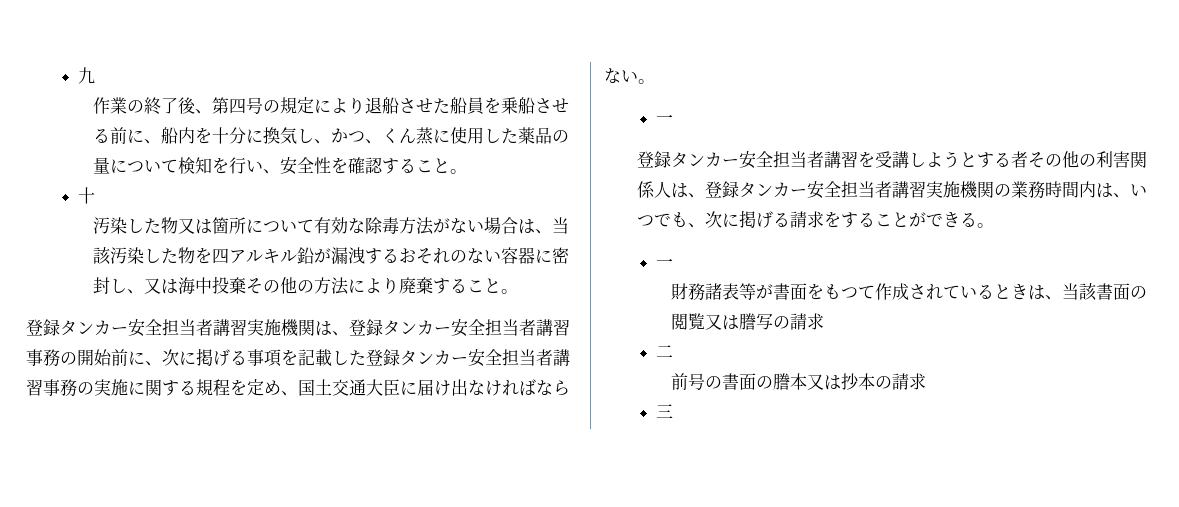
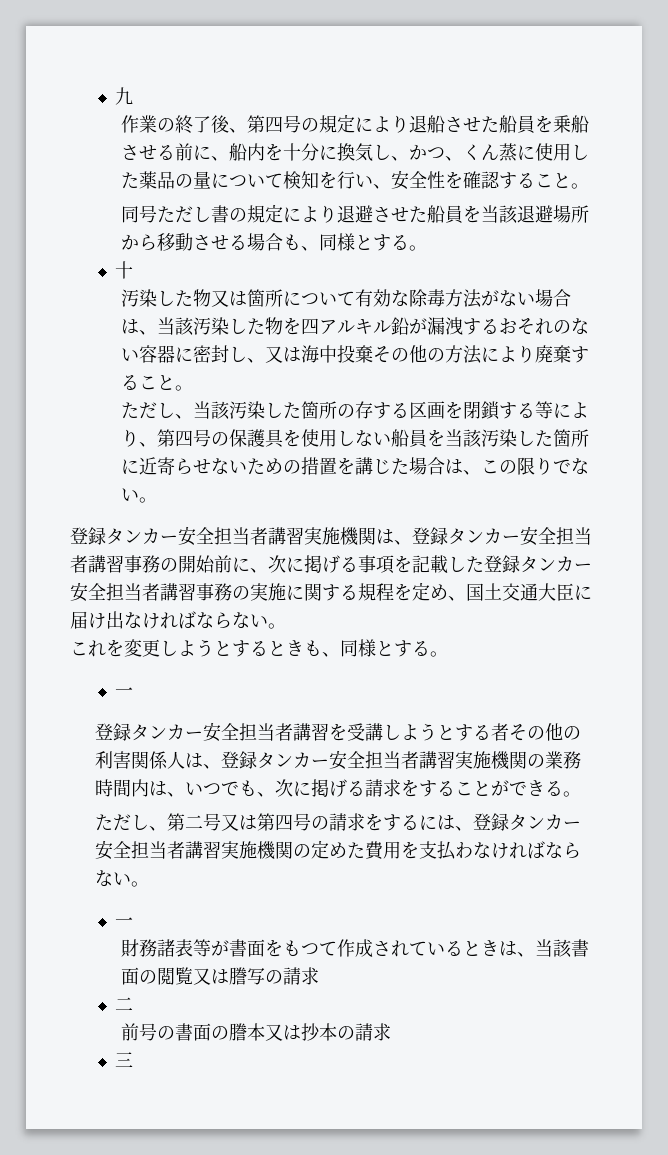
+ 同号ただし書の規定により退避させた船員を当該退避場所から移動させる場合も、同様とする。
+ ただし、当該汚染した箇所の存する区画を閉鎖する等により、第四号の保護具を使用しない船員を当該汚染した箇所に近寄らせないための措置を講じた場合は、この限りでない。
+ これを変更しようとするときも、同様とする。
+ ただし、第二号又は第四号の請求をするには、登録タンカー安全担当者講習実施機関の定めた費用を支払わなければならない。

